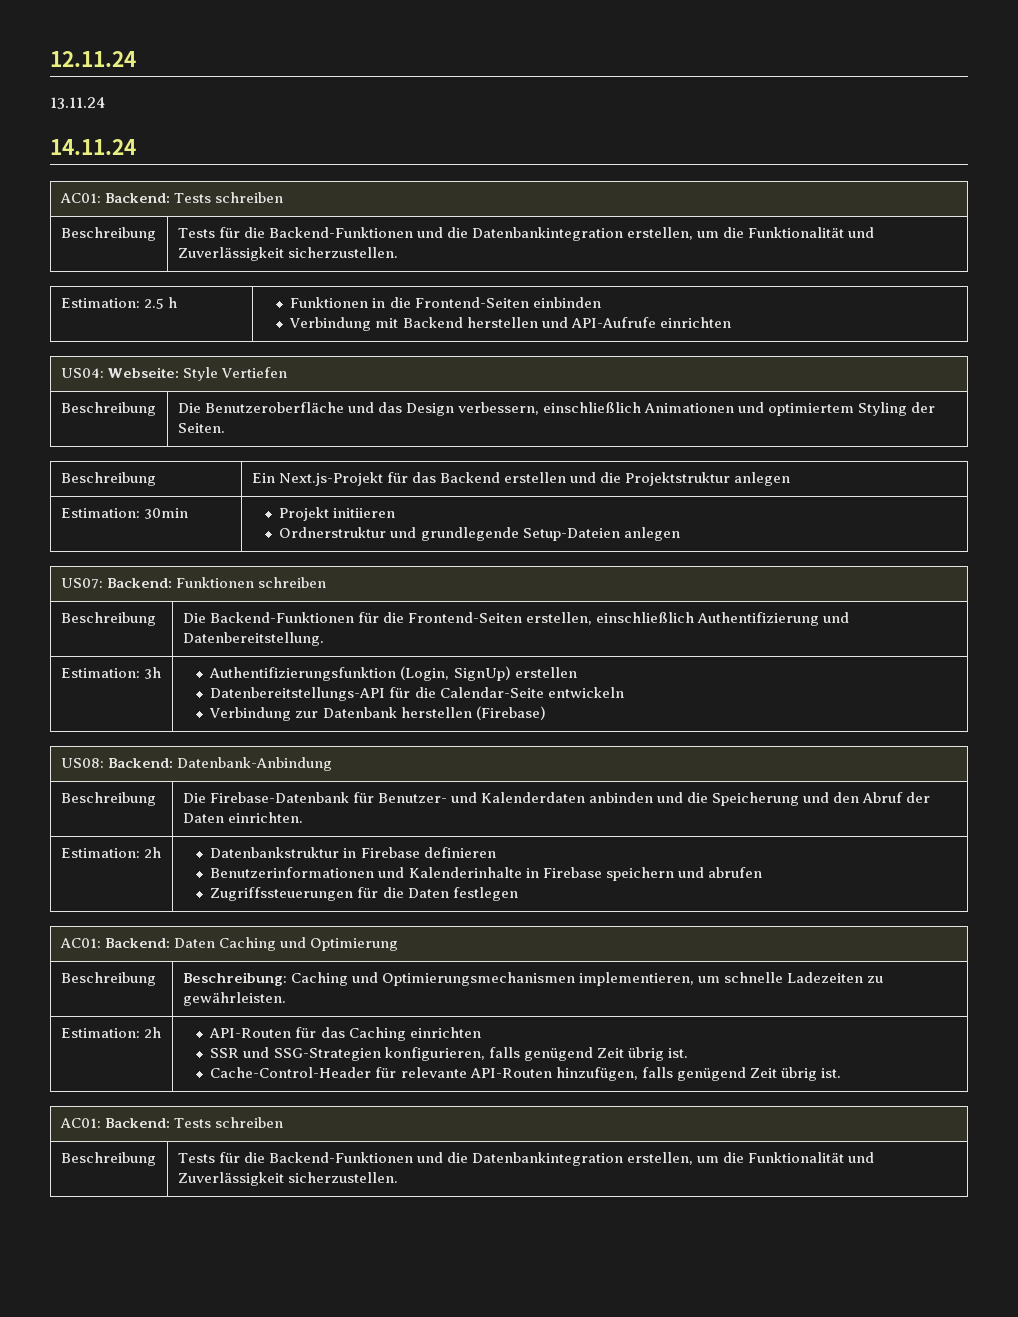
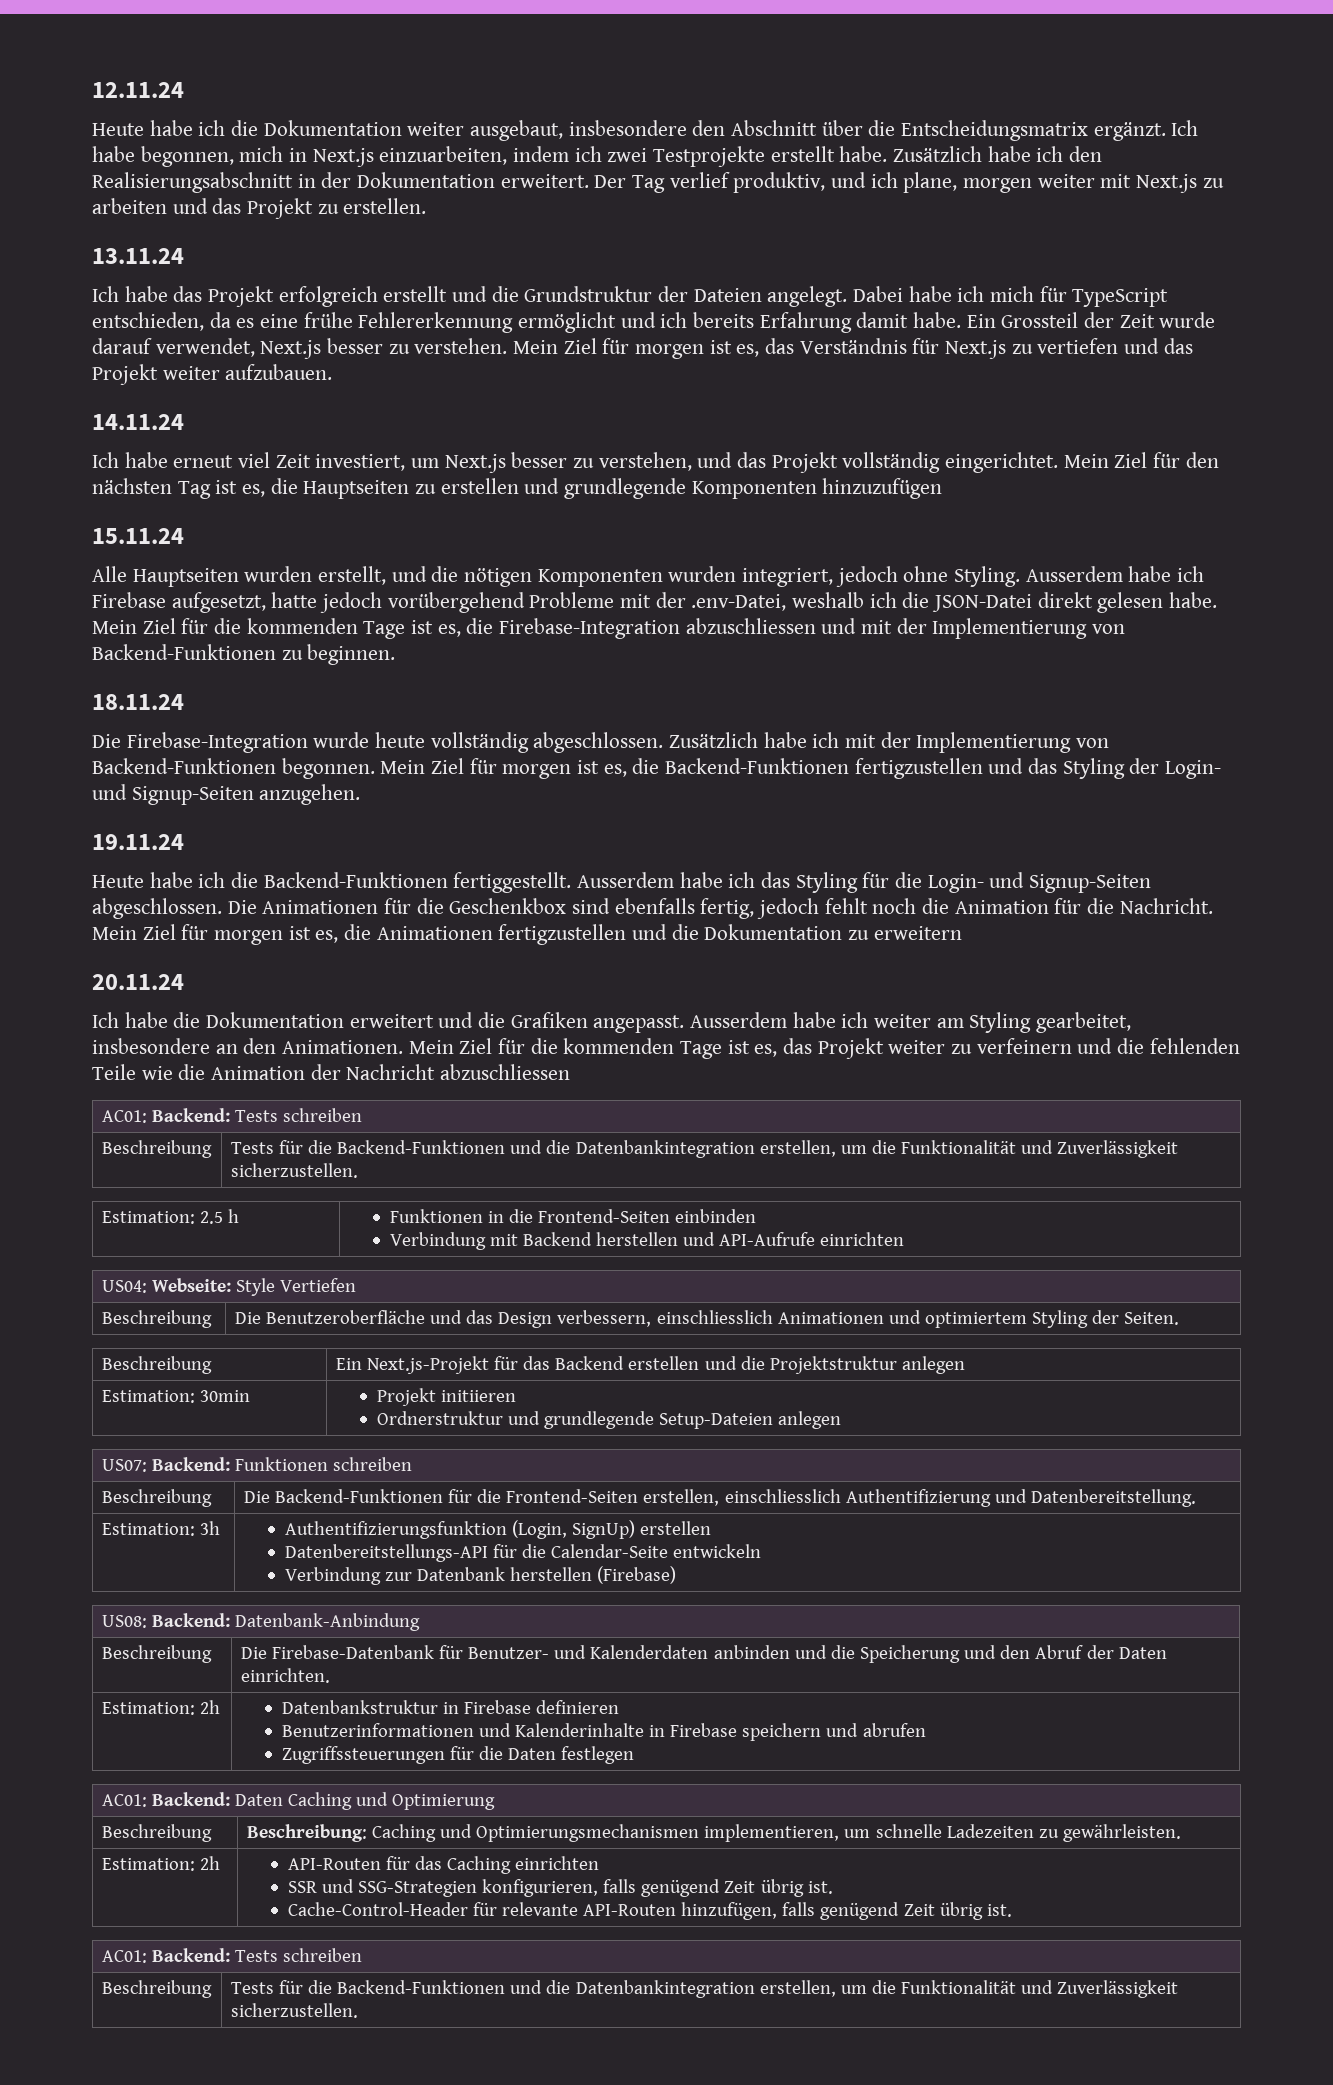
+ Heute habe ich die Dokumentation weiter ausgebaut, insbesondere den Abschnitt über die Entscheidungsmatrix ergänzt. Ich habe begonnen, mich in Next.js einzuarbeiten, indem ich zwei Testprojekte erstellt habe. Zusätzlich habe ich den Realisierungsabschnitt in der Dokumentation erweitert. Der Tag verlief produktiv, und ich plane, morgen weiter mit Next.js zu arbeiten und das Projekt zu erstellen.
  13.11.24
+ Ich habe das Projekt erfolgreich erstellt und die Grundstruktur der Dateien angelegt. Dabei habe ich mich für TypeScript entschieden, da es eine frühe Fehlererkennung ermöglicht und ich bereits Erfahrung damit habe. Ein Grossteil der Zeit wurde darauf verwendet, Next.js besser zu verstehen. Mein Ziel für morgen ist es, das Verständnis für Next.js zu vertiefen und das Projekt weiter aufzubauen.
  14.11.24
+ Ich habe erneut viel Zeit investiert, um Next.js besser zu verstehen, und das Projekt vollständig eingerichtet. Mein Ziel für den nächsten Tag ist es, die Hauptseiten zu erstellen und grundlegende Komponenten hinzuzufügen
+ 15.11.24
+ Alle Hauptseiten wurden erstellt, und die nötigen Komponenten wurden integriert, jedoch ohne Styling. Ausserdem habe ich Firebase aufgesetzt, hatte jedoch vorübergehend Probleme mit der .env-Datei, weshalb ich die JSON-Datei direkt gelesen habe. Mein Ziel für die kommenden Tage ist es, die Firebase-Integration abzuschliessen und mit der Implementierung von Backend-Funktionen zu beginnen.
+ 18.11.24
+ Die Firebase-Integration wurde heute vollständig abgeschlossen. Zusätzlich habe ich mit der Implementierung von Backend-Funktionen begonnen. Mein Ziel für morgen ist es, die Backend-Funktionen fertigzustellen und das Styling der Login- und Signup-Seiten anzugehen.
+ 19.11.24
+ Heute habe ich die Backend-Funktionen fertiggestellt. Ausserdem habe ich das Styling für die Login- und Signup-Seiten abgeschlossen. Die Animationen für die Geschenkbox sind ebenfalls fertig, jedoch fehlt noch die Animation für die Nachricht. Mein Ziel für morgen ist es, die Animationen fertigzustellen und die Dokumentation zu erweitern
+ 20.11.24
+ Ich habe die Dokumentation erweitert und die Grafiken angepasst. Ausserdem habe ich weiter am Styling gearbeitet, insbesondere an den Animationen. Mein Ziel für die kommenden Tage ist es, das Projekt weiter zu verfeinern und die fehlenden Teile wie die Animation der Nachricht abzuschliessen
- Beschreibung | Die Benutzeroberfläche und das Design verbessern, einschließlich Animationen und optimiertem Styling der Seiten.
+ Beschreibung | Die Benutzeroberfläche und das Design verbessern, einschliesslich Animationen und optimiertem Styling der Seiten.
- Beschreibung | Die Backend-Funktionen für die Frontend-Seiten erstellen, einschließlich Authentifizierung und Datenbereitstellung.
+ Beschreibung | Die Backend-Funktionen für die Frontend-Seiten erstellen, einschliesslich Authentifizierung und Datenbereitstellung.

